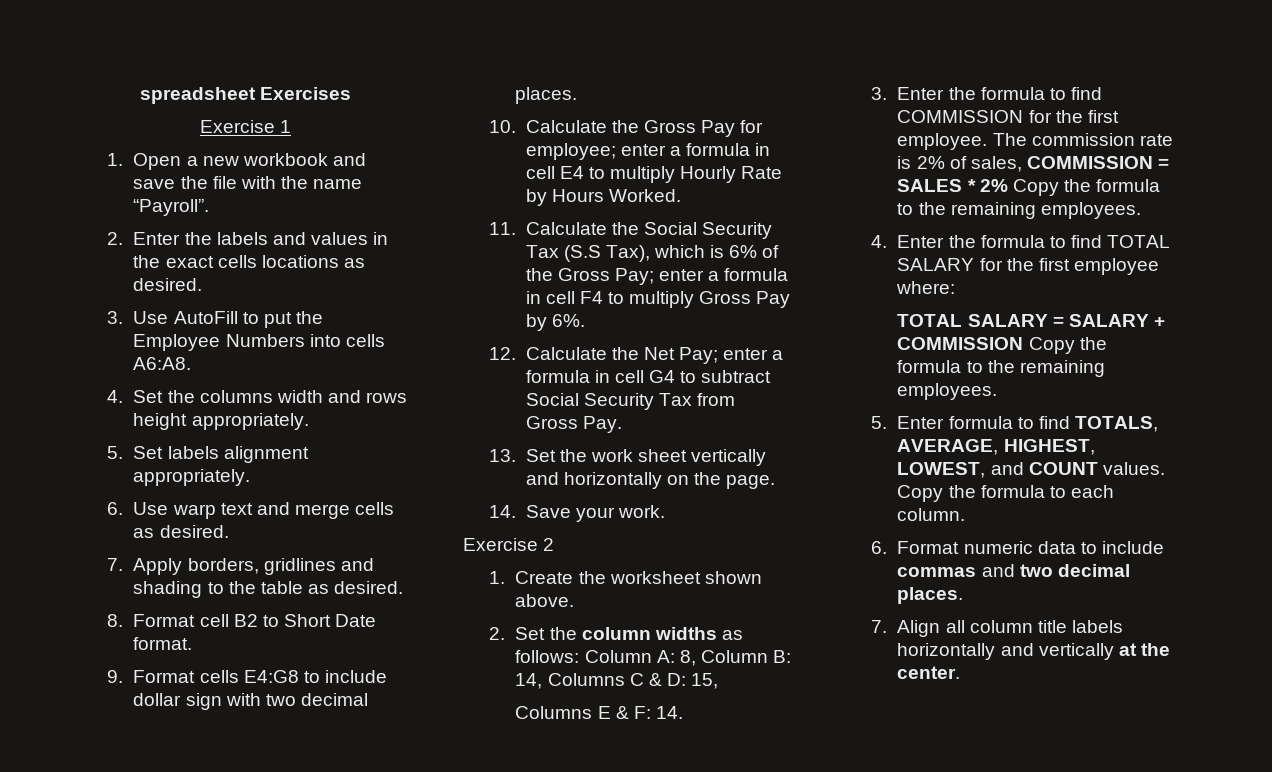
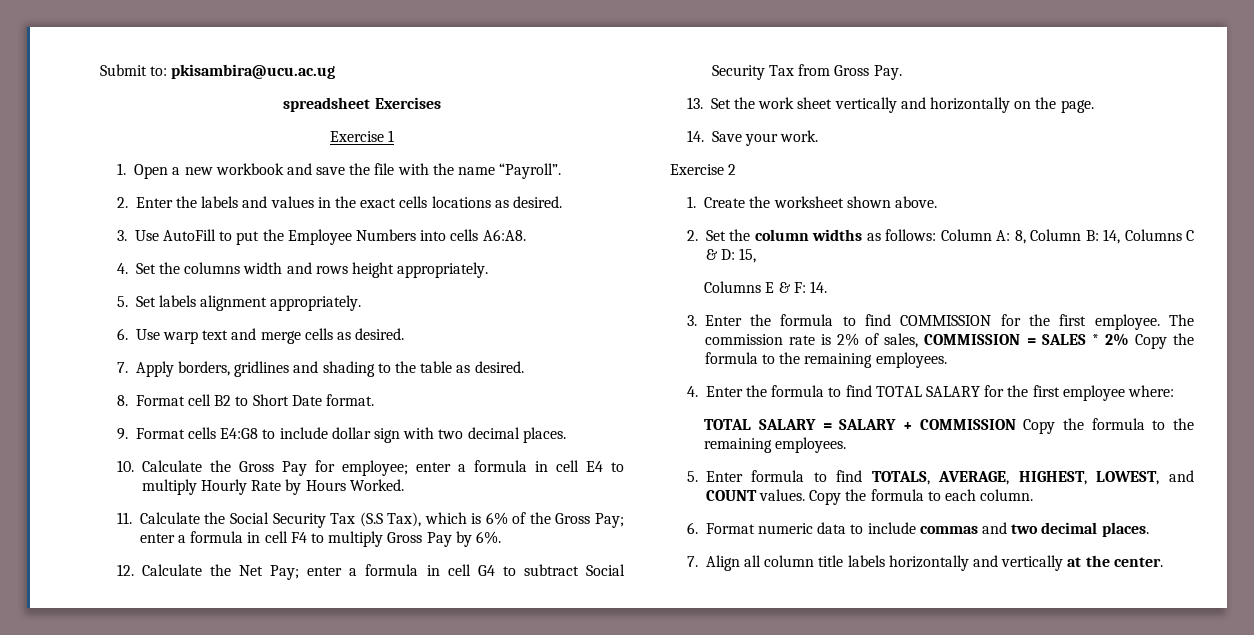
+ Submit to: pkisambira@ucu.ac.ug

